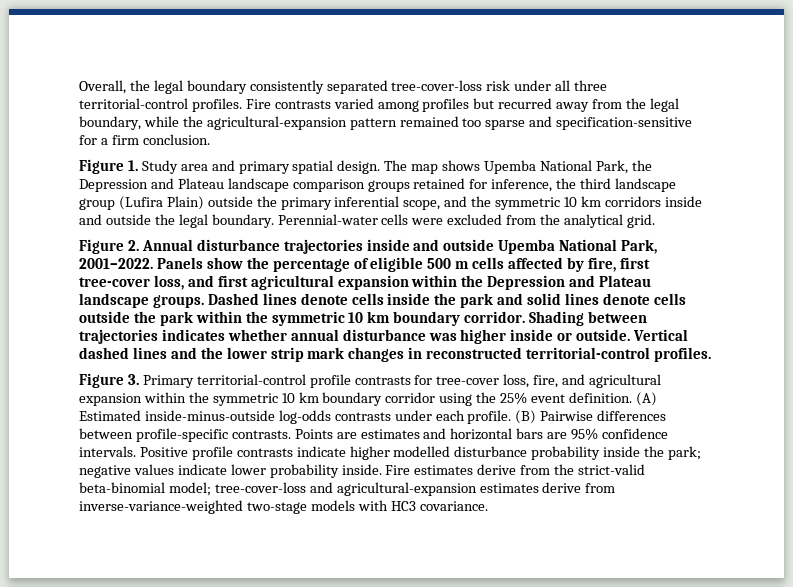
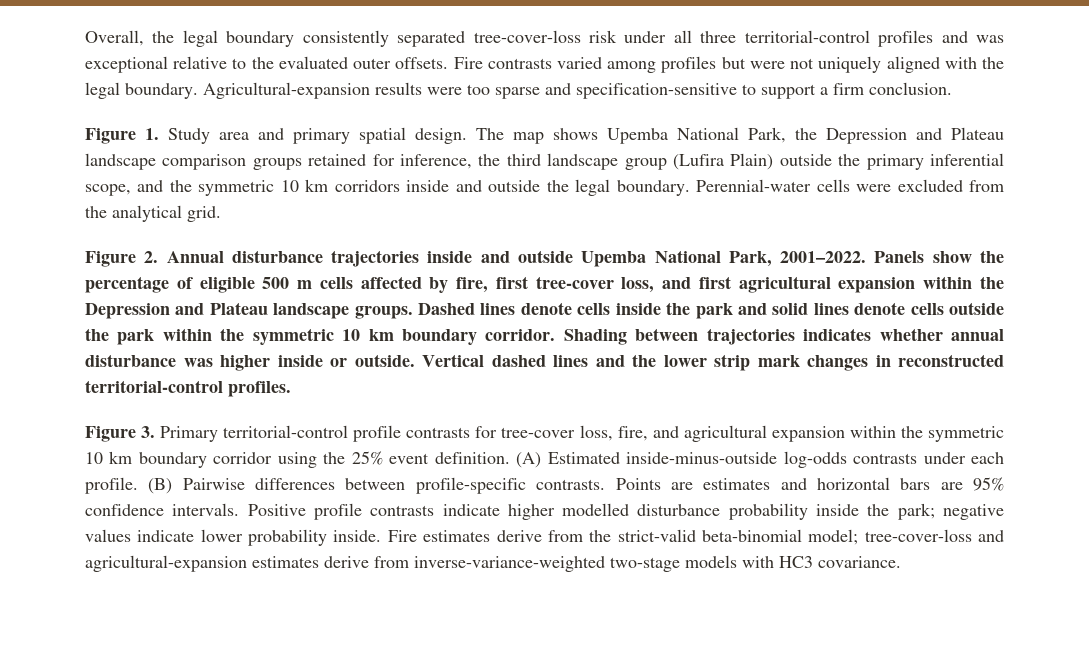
- Overall, the legal boundary consistently separated tree-cover-loss risk under all three territorial-control profiles.
+ Overall, the legal boundary consistently separated tree-cover-loss risk under all three territorial-control profiles and was exceptional relative to the evaluated outer offsets.
- Fire contrasts varied among profiles but recurred away from the legal boundary, while the agricultural-expansion pattern remained too sparse and specification-sensitive for a firm conclusion.
+ Fire contrasts varied among profiles but were not uniquely aligned with the legal boundary. Agricultural-expansion results were too sparse and specification-sensitive to support a firm conclusion.

